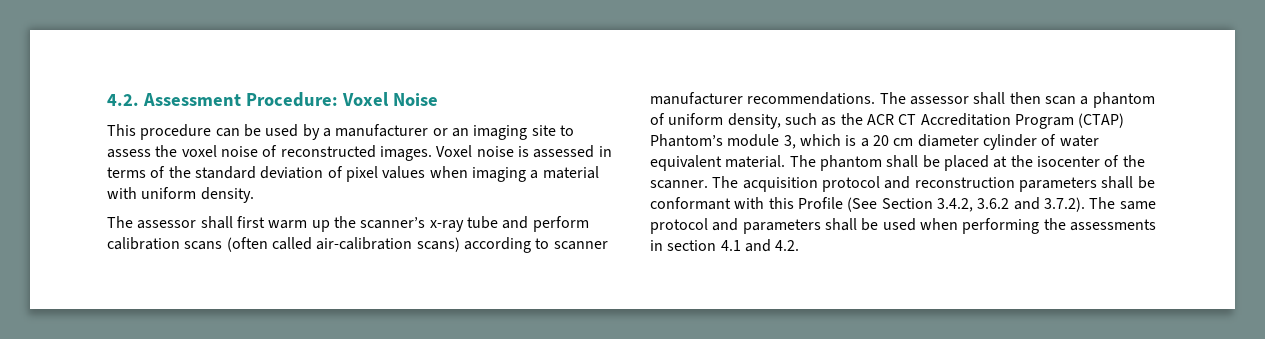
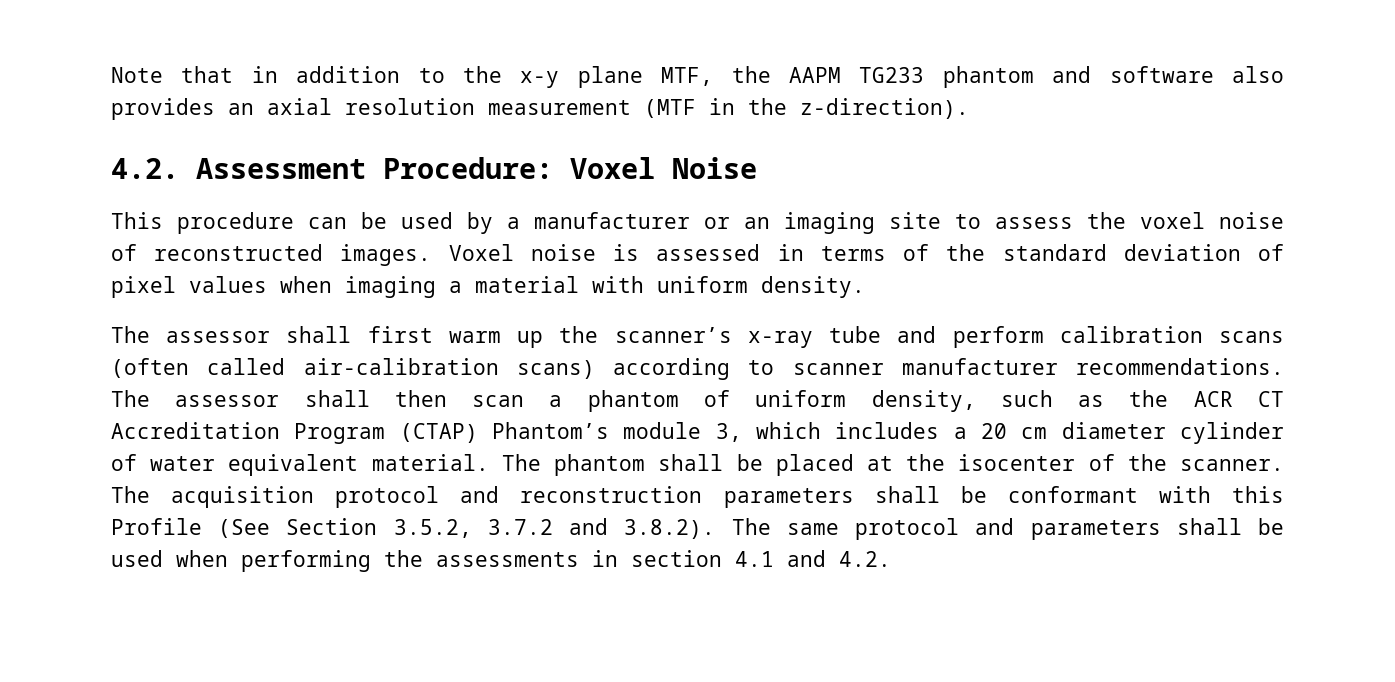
+ Note that in addition to the x-y plane MTF, the AAPM TG233 phantom and software also provides an axial resolution measurement (MTF in the z-direction).
- The assessor shall then scan a phantom of uniform density, such as the ACR CT Accreditation Program (CTAP) Phantom’s module 3, which is a 20 cm diameter cylinder of water equivalent material.
+ The assessor shall then scan a phantom of uniform density, such as the ACR CT Accreditation Program (CTAP) Phantom’s module 3, which includes a 20 cm diameter cylinder of water equivalent material.
- The acquisition protocol and reconstruction parameters shall be conformant with this Profile (See Section 3.4.2, 3.6.2 and 3.7.2). The same protocol and parameters shall be used when performing the assessments in section 4.1 and 4.2.
+ The acquisition protocol and reconstruction parameters shall be conformant with this Profile (See Section 3.5.2, 3.7.2 and 3.8.2). The same protocol and parameters shall be used when performing the assessments in section 4.1 and 4.2.

